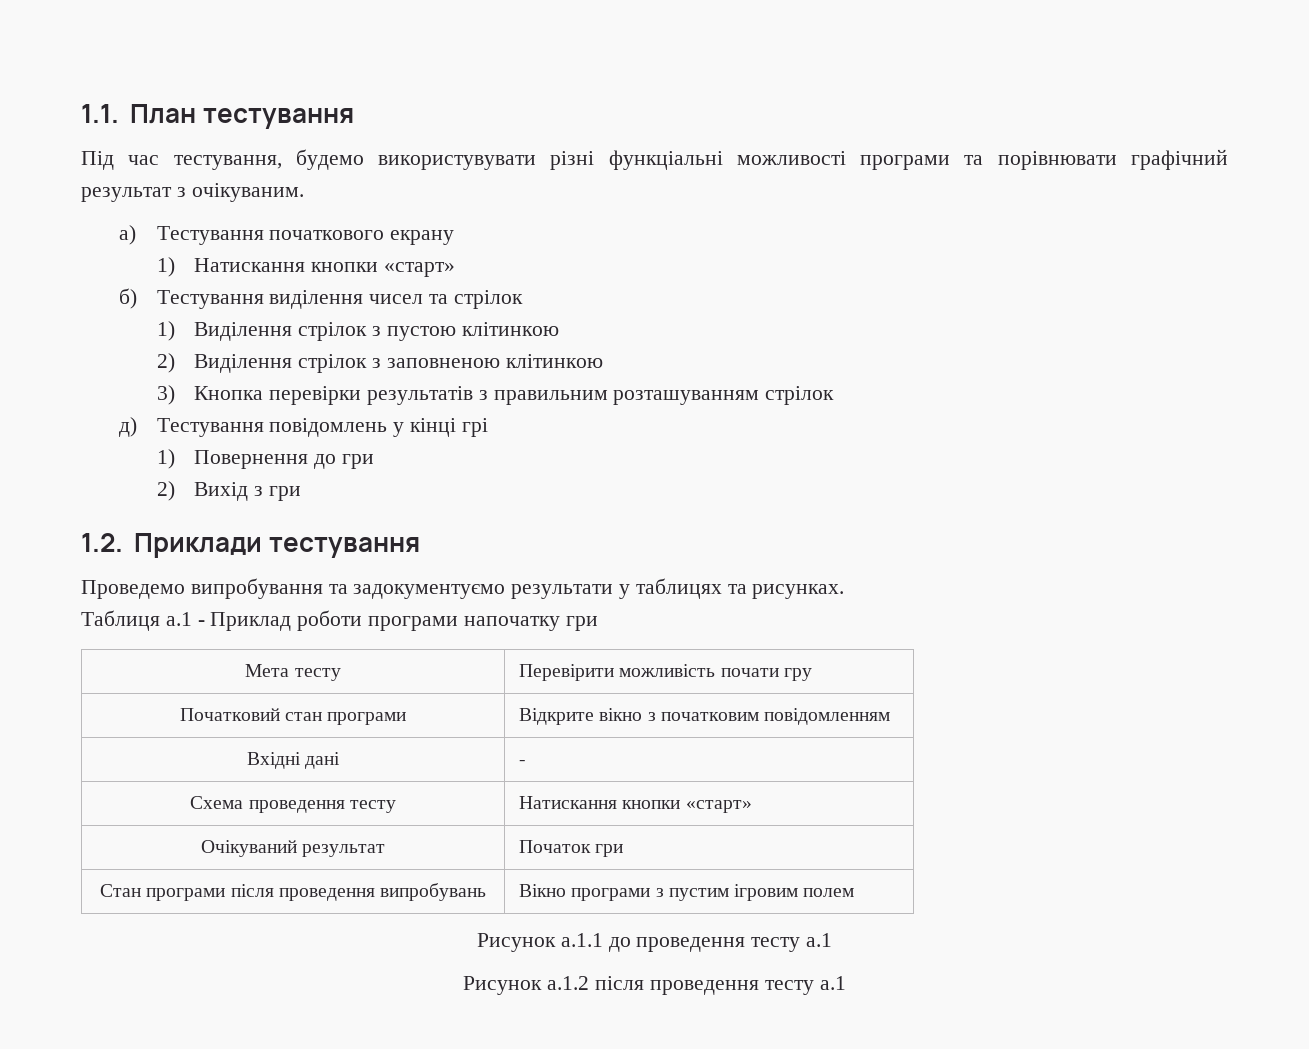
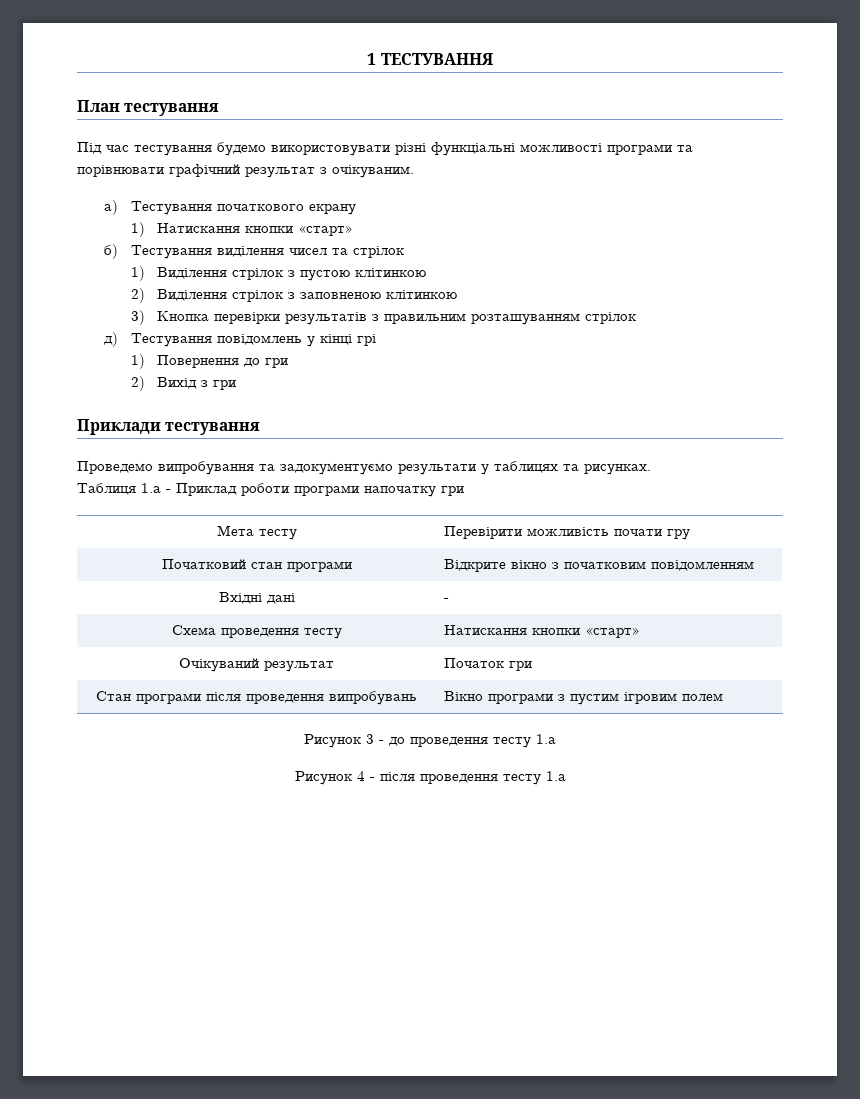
- 1.1. План тестування
+ 1 ТЕСТУВАННЯ
+ План тестування
- Під час тестування, будемо використувувати різні функціальні можливості програми та порівнювати графічний результат з очікуваним.
+ Під час тестування будемо використовувати різні функціальні можливості програми та порівнювати графічний результат з очікуваним.
- 1.2. Приклади тестування
+ Приклади тестування
- Таблиця a.1 - Приклад роботи програми напочатку гри
+ Таблиця 1.a - Приклад роботи програми напочатку гри
- Рисунок a.1.1 до проведення тесту a.1
- Рисунок a.1.2 після проведення тесту a.1
+ Рисунок 3 - до проведення тесту 1.a
+ Рисунок 4 - після проведення тесту 1.a

